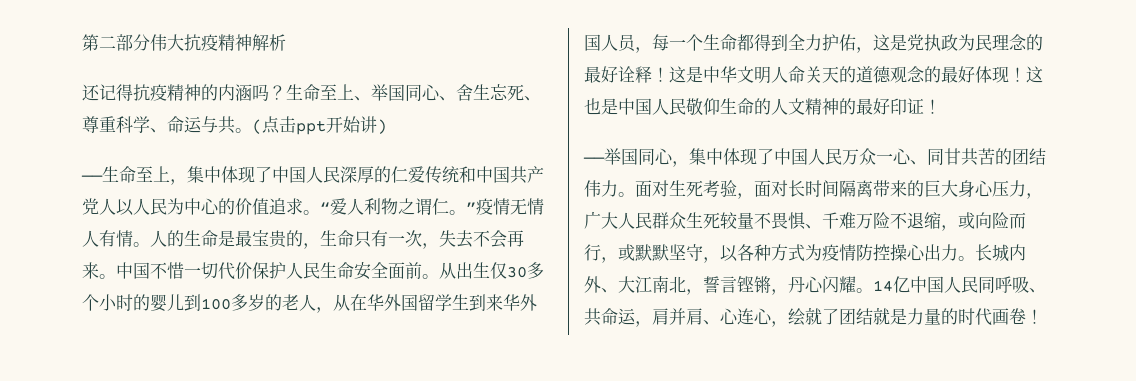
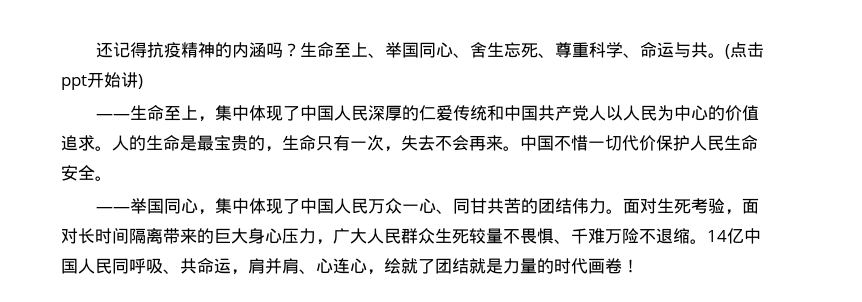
- 第二部分伟大抗疫精神解析
- “爱人利物之谓仁。”疫情无情人有情。
- 中国不惜一切代价保护人民生命安全面前。从出生仅30多个小时的婴儿到100多岁的老人，从在华外国留学生到来华外国人员，每一个生命都得到全力护佑，这是党执政为民理念的最好诠释！这是中华文明人命关天的道德观念的最好体现！这也是中国人民敬仰生命的人文精神的最好印证！
+ 中国不惜一切代价保护人民生命安全。
- 面对生死考验，面对长时间隔离带来的巨大身心压力，广大人民群众生死较量不畏惧、千难万险不退缩，或向险而行，或默默坚守，以各种方式为疫情防控操心出力。长城内外、大江南北，誓言铿锵，丹心闪耀。
+ 面对生死考验，面对长时间隔离带来的巨大身心压力，广大人民群众生死较量不畏惧、千难万险不退缩。

